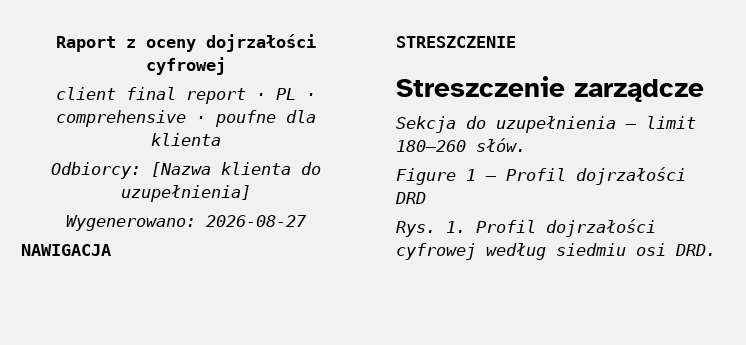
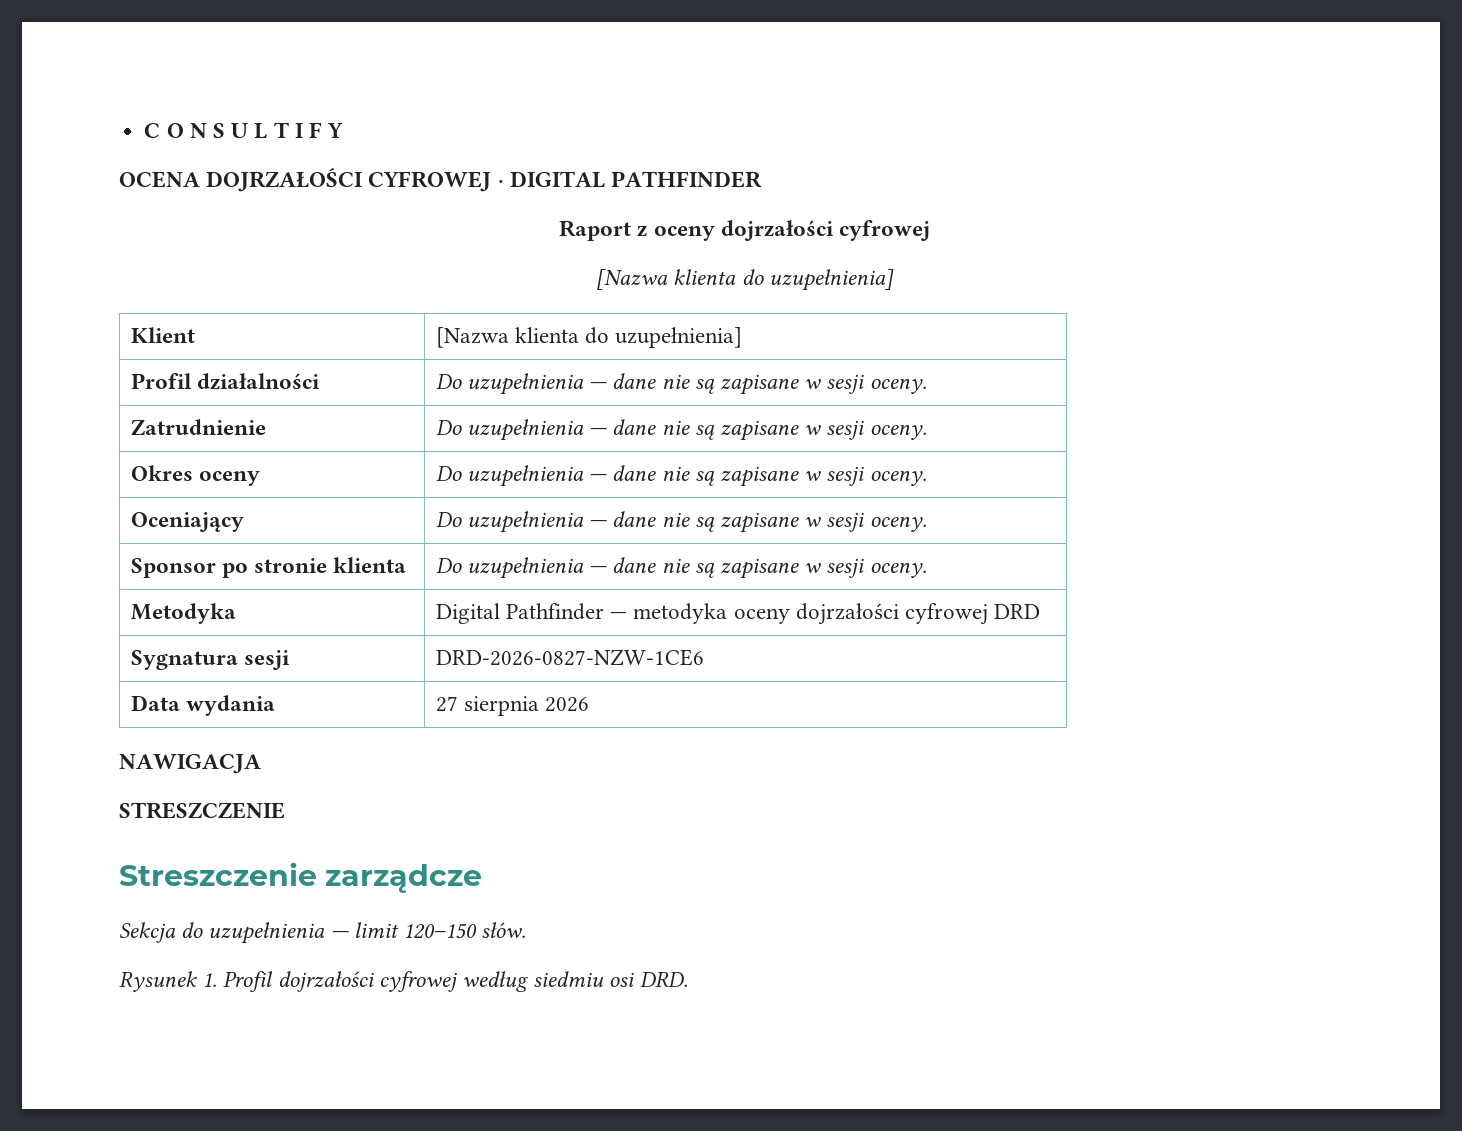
+ C O N S U L T I F Y
+ OCENA DOJRZAŁOŚCI CYFROWEJ · DIGITAL PATHFINDER
  Raport z oceny dojrzałości cyfrowej
- client final report · PL · comprehensive · poufne dla klienta
- Odbiorcy: [Nazwa klienta do uzupełnienia]
- Wygenerowano: 2026-08-27
+ [Nazwa klienta do uzupełnienia]
+ Klient | [Nazwa klienta do uzupełnienia]
+ Profil działalności | Do uzupełnienia — dane nie są zapisane w sesji oceny.
+ Zatrudnienie | Do uzupełnienia — dane nie są zapisane w sesji oceny.
+ Okres oceny | Do uzupełnienia — dane nie są zapisane w sesji oceny.
+ Oceniający | Do uzupełnienia — dane nie są zapisane w sesji oceny.
+ Sponsor po stronie klienta | Do uzupełnienia — dane nie są zapisane w sesji oceny.
+ Metodyka | Digital Pathfinder — metodyka oceny dojrzałości cyfrowej DRD
+ Sygnatura sesji | DRD-2026-0827-NZW-1CE6
+ Data wydania | 27 sierpnia 2026
- Sekcja do uzupełnienia — limit 180–260 słów.
+ Sekcja do uzupełnienia — limit 120–150 słów.
- Figure 1 — Profil dojrzałości DRD
- Rys. 1. Profil dojrzałości cyfrowej według siedmiu osi DRD.
+ Rysunek 1. Profil dojrzałości cyfrowej według siedmiu osi DRD.

